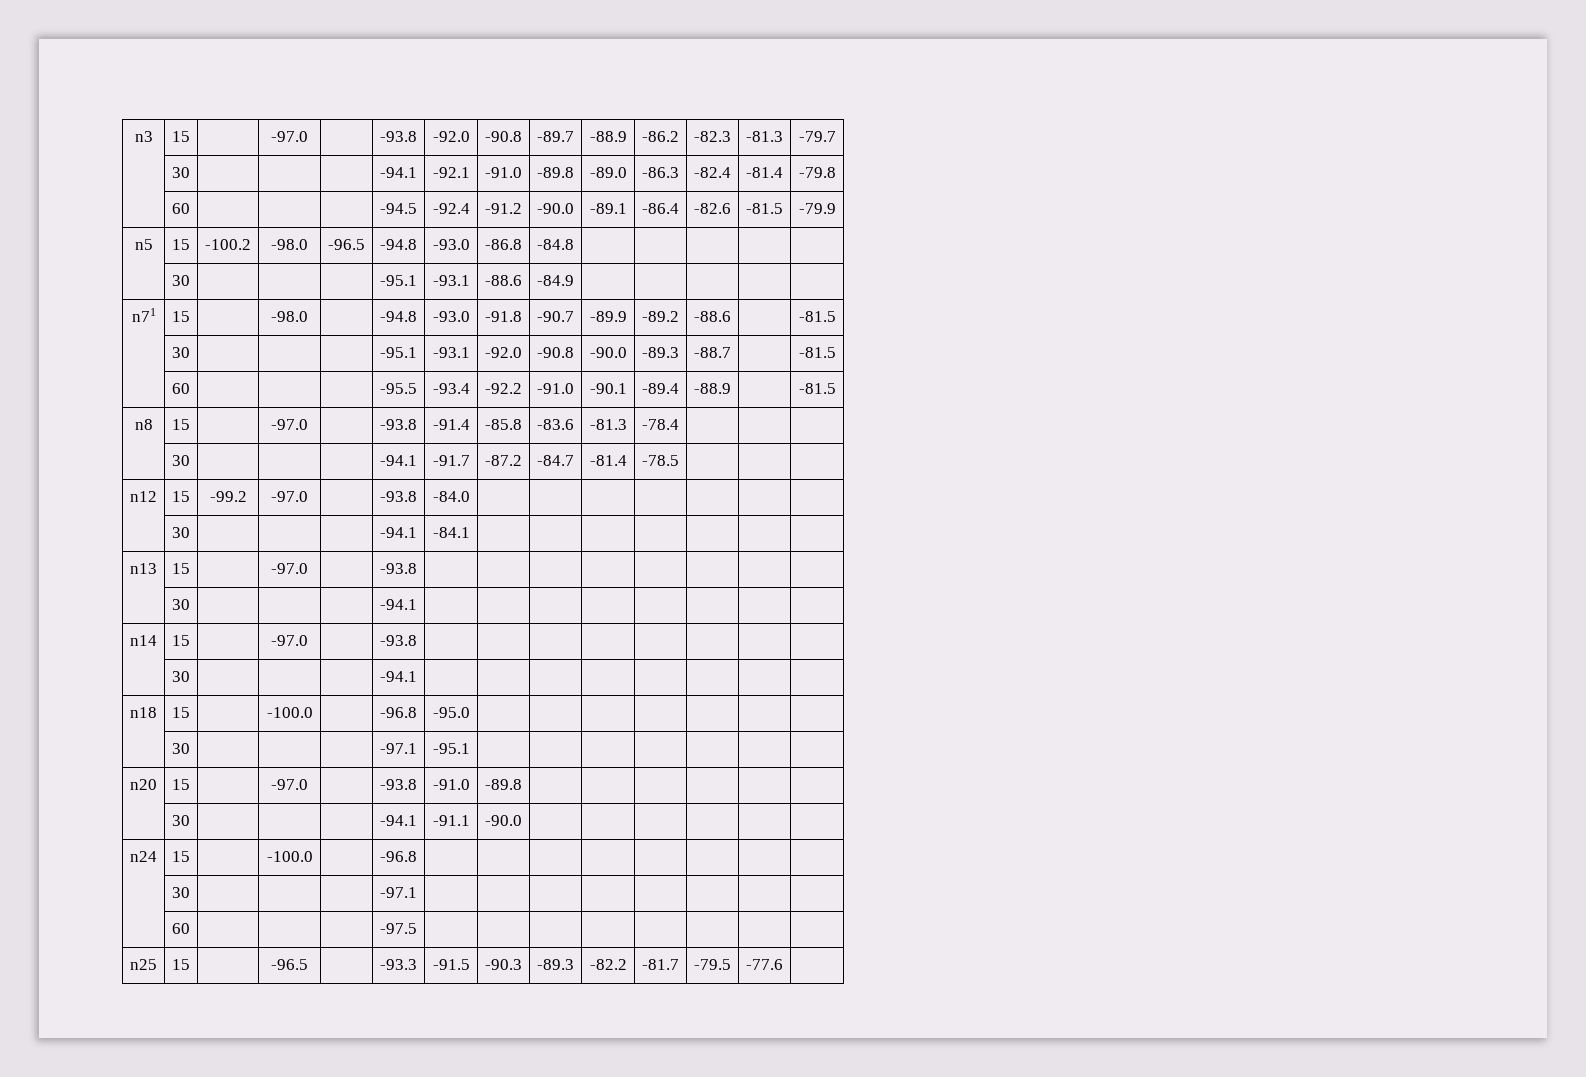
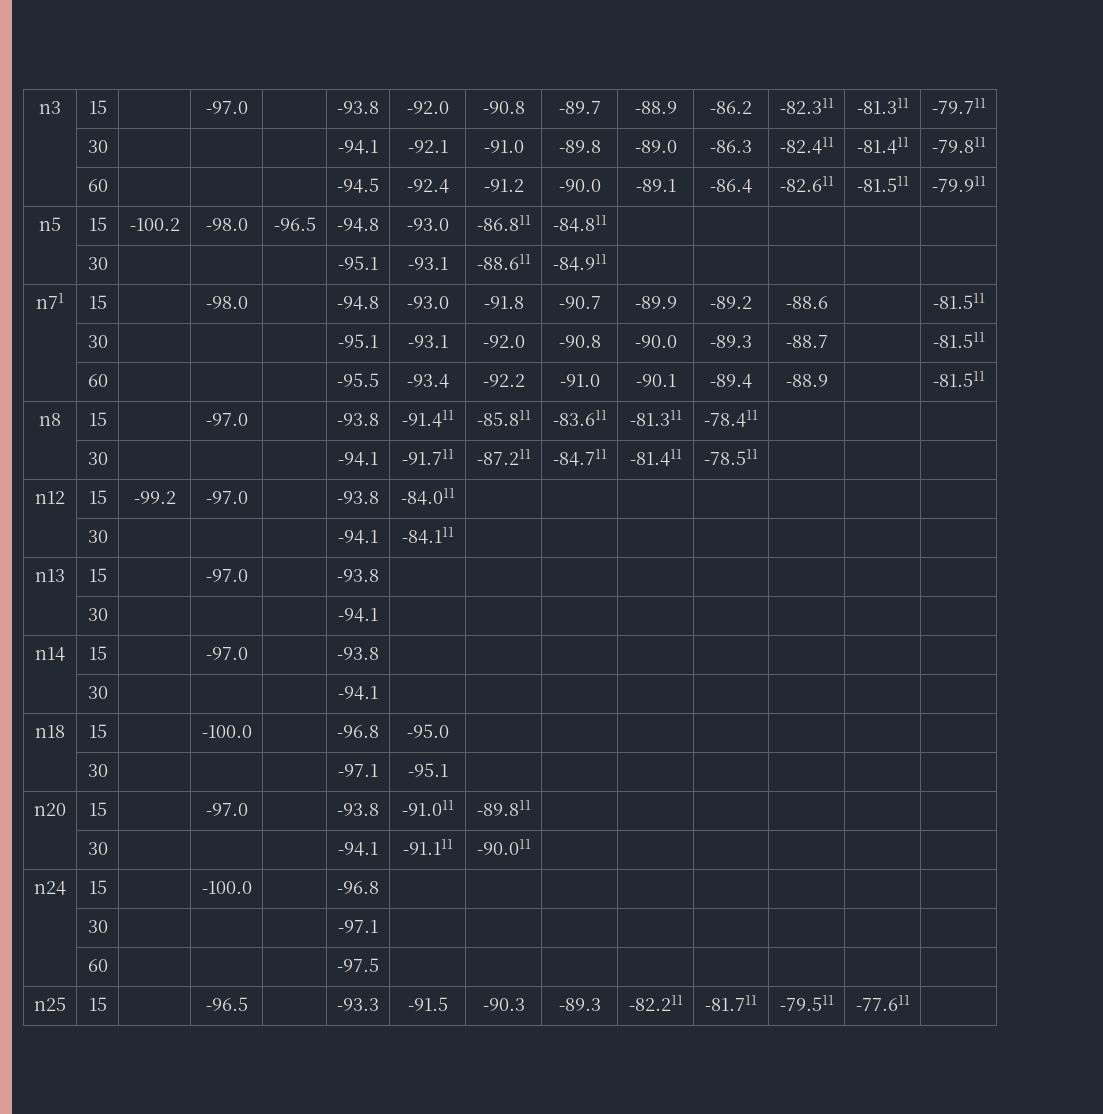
- n3 | 15 | | -97.0 | | -93.8 | -92.0 | -90.8 | -89.7 | -88.9 | -86.2 | -82.3 | -81.3 | -79.7
+ n3 | 15 | | -97.0 | | -93.8 | -92.0 | -90.8 | -89.7 | -88.9 | -86.2 | -82.311 | -81.311 | -79.711
- | 30 | | | | -94.1 | -92.1 | -91.0 | -89.8 | -89.0 | -86.3 | -82.4 | -81.4 | -79.8
+ | 30 | | | | -94.1 | -92.1 | -91.0 | -89.8 | -89.0 | -86.3 | -82.411 | -81.411 | -79.811
- | 60 | | | | -94.5 | -92.4 | -91.2 | -90.0 | -89.1 | -86.4 | -82.6 | -81.5 | -79.9
+ | 60 | | | | -94.5 | -92.4 | -91.2 | -90.0 | -89.1 | -86.4 | -82.611 | -81.511 | -79.911
- n5 | 15 | -100.2 | -98.0 | -96.5 | -94.8 | -93.0 | -86.8 | -84.8 | | | | |
- | 30 | | | | -95.1 | -93.1 | -88.6 | -84.9 | | | | |
+ n5 | 15 | -100.2 | -98.0 | -96.5 | -94.8 | -93.0 | -86.811 | -84.811 | | | | |
+ | 30 | | | | -95.1 | -93.1 | -88.611 | -84.911 | | | | |
- n71 | 15 | | -98.0 | | -94.8 | -93.0 | -91.8 | -90.7 | -89.9 | -89.2 | -88.6 | | -81.5
+ n71 | 15 | | -98.0 | | -94.8 | -93.0 | -91.8 | -90.7 | -89.9 | -89.2 | -88.6 | | -81.511
- | 30 | | | | -95.1 | -93.1 | -92.0 | -90.8 | -90.0 | -89.3 | -88.7 | | -81.5
+ | 30 | | | | -95.1 | -93.1 | -92.0 | -90.8 | -90.0 | -89.3 | -88.7 | | -81.511
- | 60 | | | | -95.5 | -93.4 | -92.2 | -91.0 | -90.1 | -89.4 | -88.9 | | -81.5
+ | 60 | | | | -95.5 | -93.4 | -92.2 | -91.0 | -90.1 | -89.4 | -88.9 | | -81.511
- n8 | 15 | | -97.0 | | -93.8 | -91.4 | -85.8 | -83.6 | -81.3 | -78.4 | | |
- | 30 | | | | -94.1 | -91.7 | -87.2 | -84.7 | -81.4 | -78.5 | | |
+ n8 | 15 | | -97.0 | | -93.8 | -91.411 | -85.811 | -83.611 | -81.311 | -78.411 | | |
+ | 30 | | | | -94.1 | -91.711 | -87.211 | -84.711 | -81.411 | -78.511 | | |
- n12 | 15 | -99.2 | -97.0 | | -93.8 | -84.0 | | | | | | |
- | 30 | | | | -94.1 | -84.1 | | | | | | |
+ n12 | 15 | -99.2 | -97.0 | | -93.8 | -84.011 | | | | | | |
+ | 30 | | | | -94.1 | -84.111 | | | | | | |
- n20 | 15 | | -97.0 | | -93.8 | -91.0 | -89.8 | | | | | |
- | 30 | | | | -94.1 | -91.1 | -90.0 | | | | | |
+ n20 | 15 | | -97.0 | | -93.8 | -91.011 | -89.811 | | | | | |
+ | 30 | | | | -94.1 | -91.111 | -90.011 | | | | | |
- n25 | 15 | | -96.5 | | -93.3 | -91.5 | -90.3 | -89.3 | -82.2 | -81.7 | -79.5 | -77.6 |
+ n25 | 15 | | -96.5 | | -93.3 | -91.5 | -90.3 | -89.3 | -82.211 | -81.711 | -79.511 | -77.611 |

